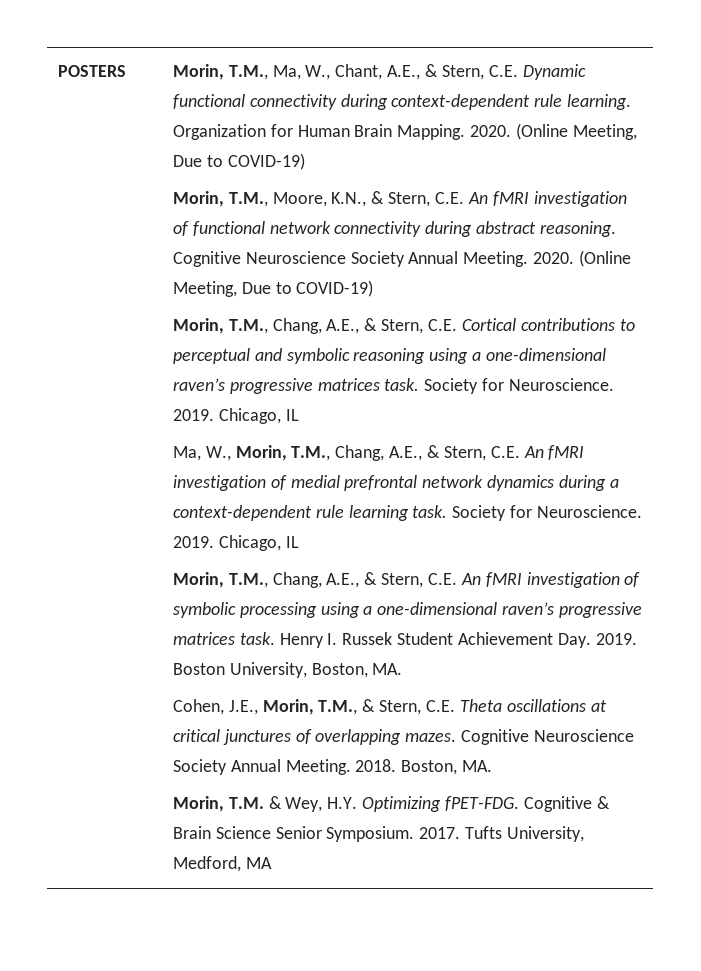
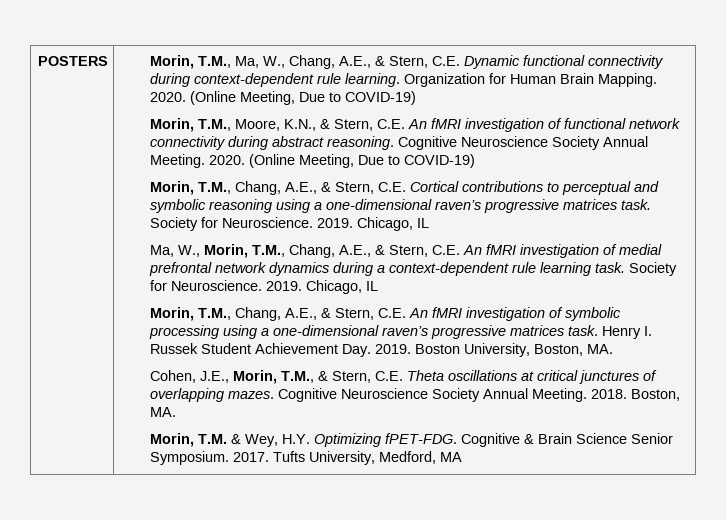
- Morin, T.M., Ma, W., Chant, A.E., & Stern, C.E. Dynamic functional connectivity during context-dependent rule learning.
+ Morin, T.M., Ma, W., Chang, A.E., & Stern, C.E. Dynamic functional connectivity during context-dependent rule learning.

